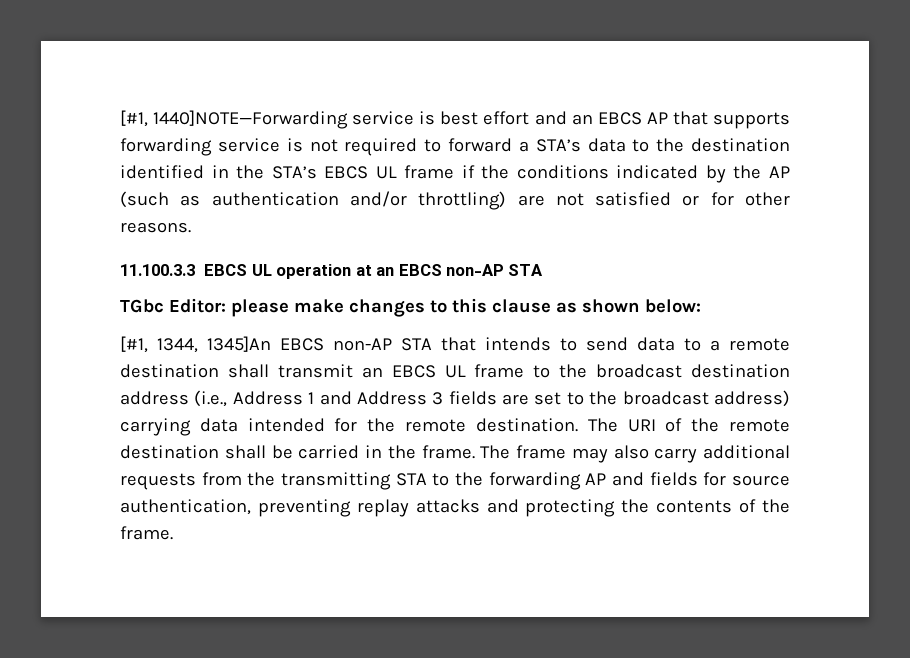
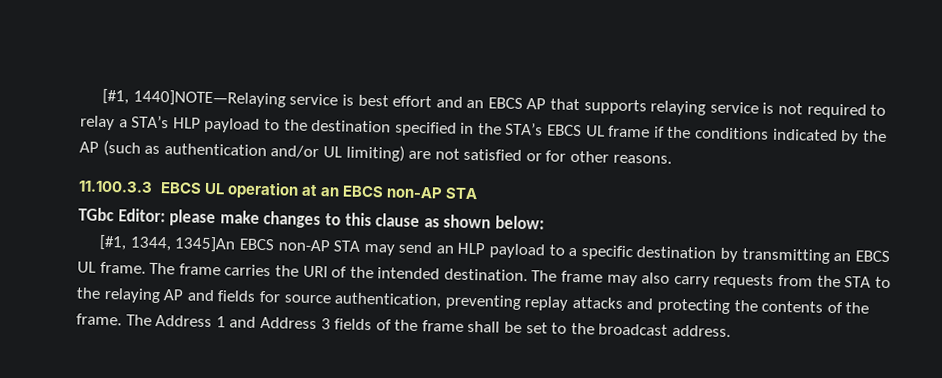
- [#1, 1440]NOTE—Forwarding service is best effort and an EBCS AP that supports forwarding service is not required to forward a STA’s data to the destination identified in the STA’s EBCS UL frame if the conditions indicated by the AP (such as authentication and/or throttling) are not satisfied or for other reasons.
+ [#1, 1440]NOTE—Relaying service is best effort and an EBCS AP that supports relaying service is not required to relay a STA’s HLP payload to the destination specified in the STA’s EBCS UL frame if the conditions indicated by the AP (such as authentication and/or UL limiting) are not satisfied or for other reasons.
- [#1, 1344, 1345]An EBCS non-AP STA that intends to send data to a remote destination shall transmit an EBCS UL frame to the broadcast destination address (i.e., Address 1 and Address 3 fields are set to the broadcast address) carrying data intended for the remote destination. The URI of the remote destination shall be carried in the frame.
+ [#1, 1344, 1345]An EBCS non-AP STA may send an HLP payload to a specific destination by transmitting an EBCS UL frame. The frame carries the URI of the intended destination.
- The frame may also carry additional requests from the transmitting STA to the forwarding AP and fields for source authentication, preventing replay attacks and protecting the contents of the frame.
+ The frame may also carry requests from the STA to the relaying AP and fields for source authentication, preventing replay attacks and protecting the contents of the frame.
+ The Address 1 and Address 3 fields of the frame shall be set to the broadcast address.

